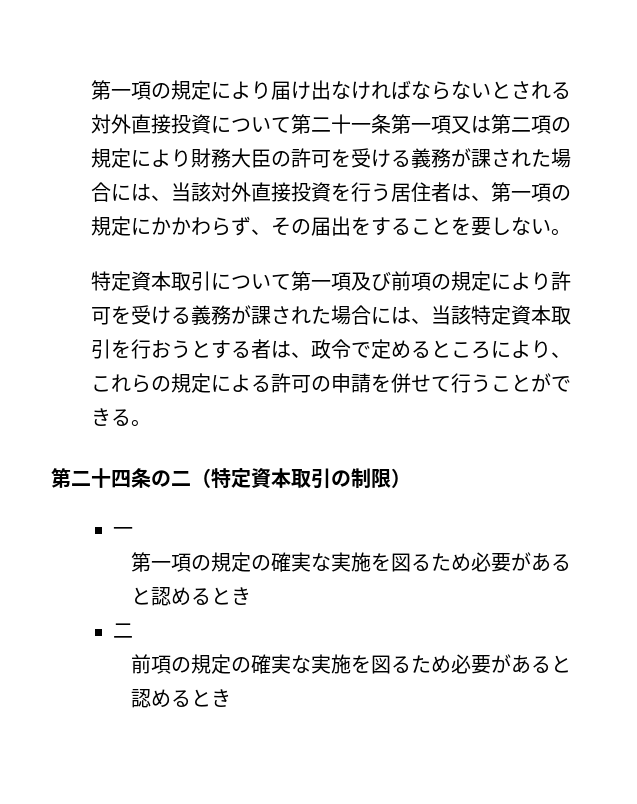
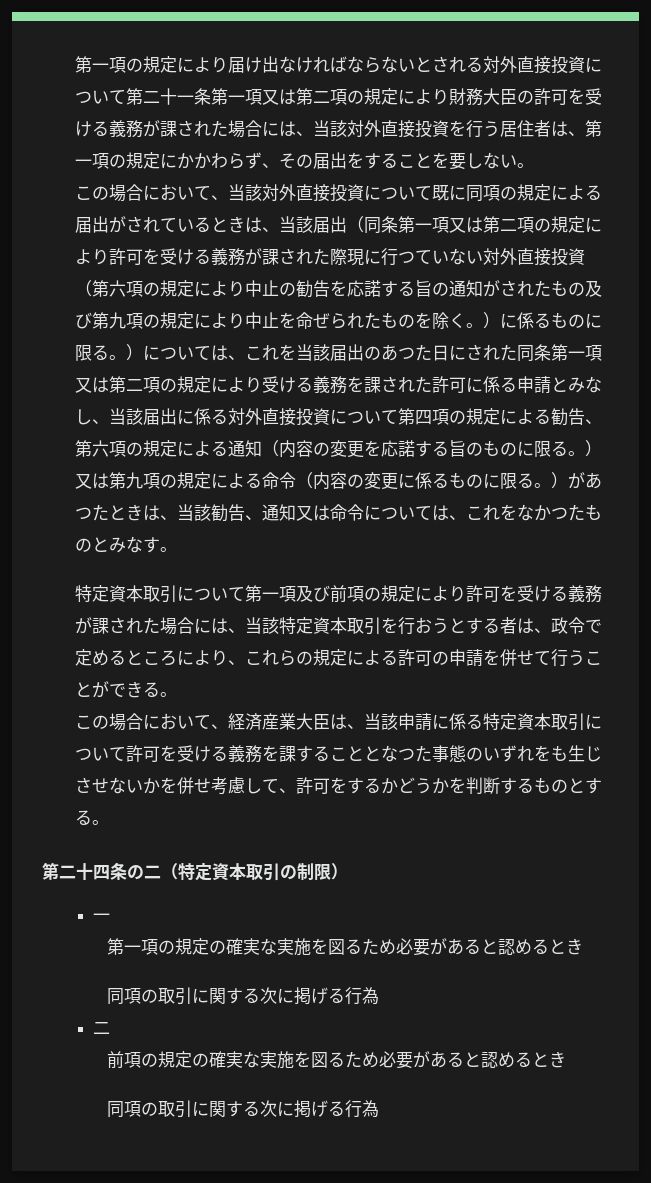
+ この場合において、当該対外直接投資について既に同項の規定による届出がされているときは、当該届出（同条第一項又は第二項の規定により許可を受ける義務が課された際現に行つていない対外直接投資（第六項の規定により中止の勧告を応諾する旨の通知がされたもの及び第九項の規定により中止を命ぜられたものを除く。）に係るものに限る。）については、これを当該届出のあつた日にされた同条第一項又は第二項の規定により受ける義務を課された許可に係る申請とみなし、当該届出に係る対外直接投資について第四項の規定による勧告、第六項の規定による通知（内容の変更を応諾する旨のものに限る。）又は第九項の規定による命令（内容の変更に係るものに限る。）があつたときは、当該勧告、通知又は命令については、これをなかつたものとみなす。
+ この場合において、経済産業大臣は、当該申請に係る特定資本取引について許可を受ける義務を課することとなつた事態のいずれをも生じさせないかを併せ考慮して、許可をするかどうかを判断するものとする。
  第一項の規定の確実な実施を図るため必要があると認めるとき
+ 同項の取引に関する次に掲げる行為
  前項の規定の確実な実施を図るため必要があると認めるとき
+ 同項の取引に関する次に掲げる行為

